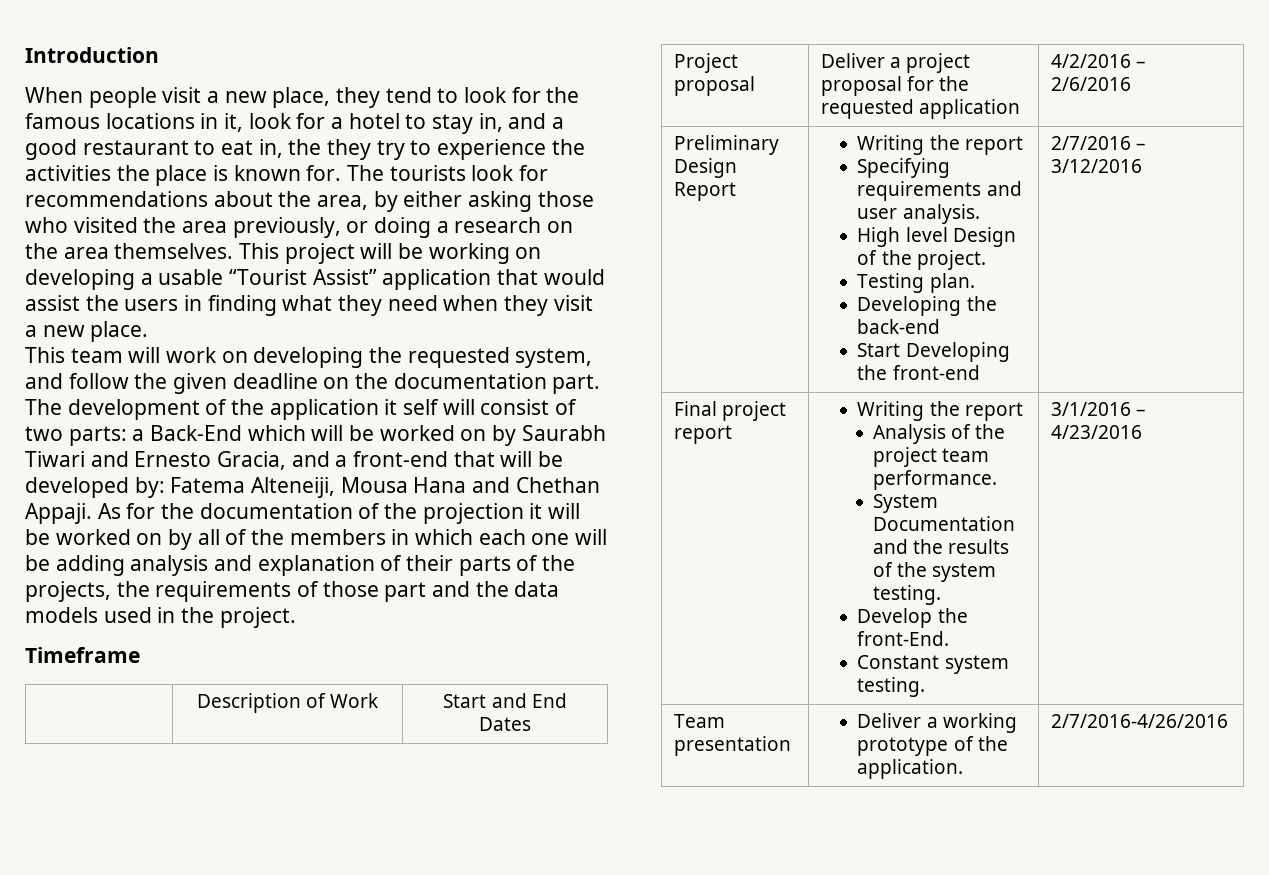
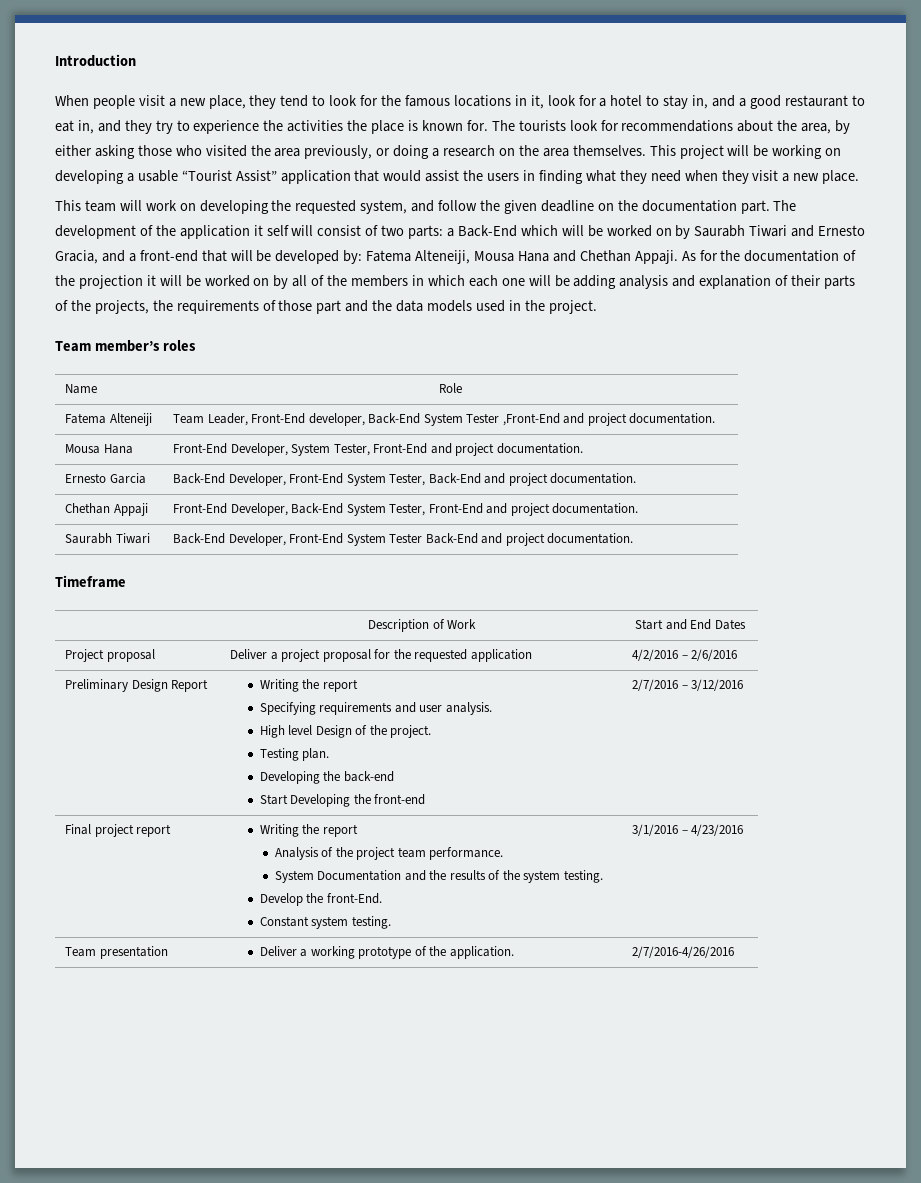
- When people visit a new place, they tend to look for the famous locations in it, look for a hotel to stay in, and a good restaurant to eat in, the they try to experience the activities the place is known for.
+ When people visit a new place, they tend to look for the famous locations in it, look for a hotel to stay in, and a good restaurant to eat in, and they try to experience the activities the place is known for.
+ Team member’s roles
+ Name | Role
+ Fatema Alteneiji | Team Leader, Front-End developer, Back-End System Tester ,Front-End and project documentation.
+ Mousa Hana | Front-End Developer, System Tester, Front-End and project documentation.
+ Ernesto Garcia | Back-End Developer, Front-End System Tester, Back-End and project documentation.
+ Chethan Appaji | Front-End Developer, Back-End System Tester, Front-End and project documentation.
+ Saurabh Tiwari | Back-End Developer, Front-End System Tester Back-End and project documentation.

